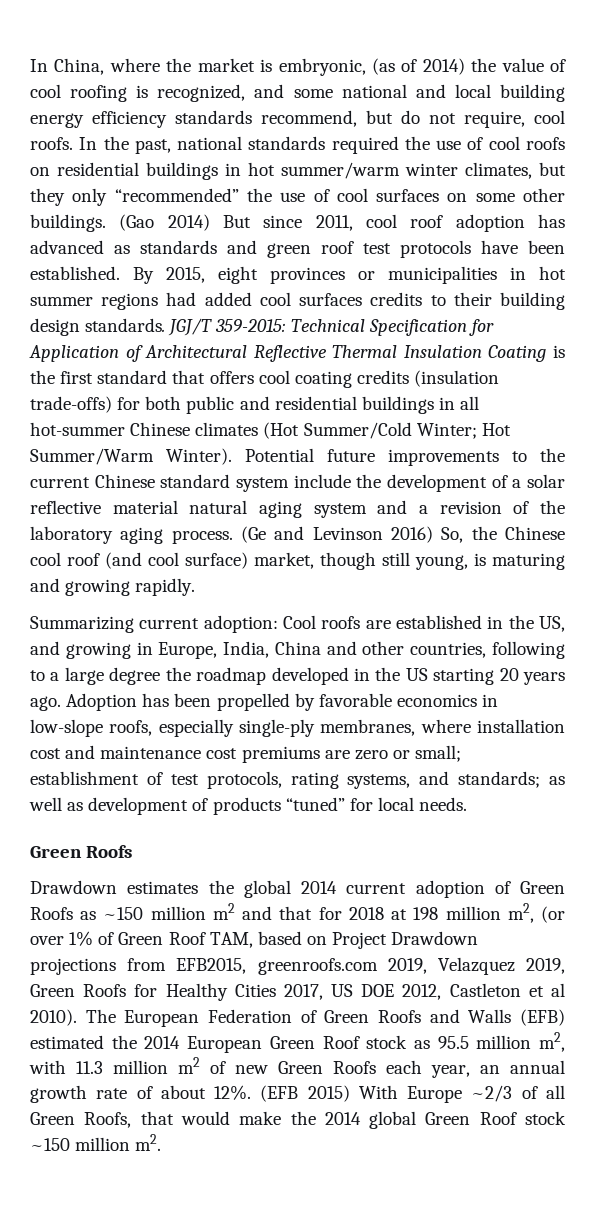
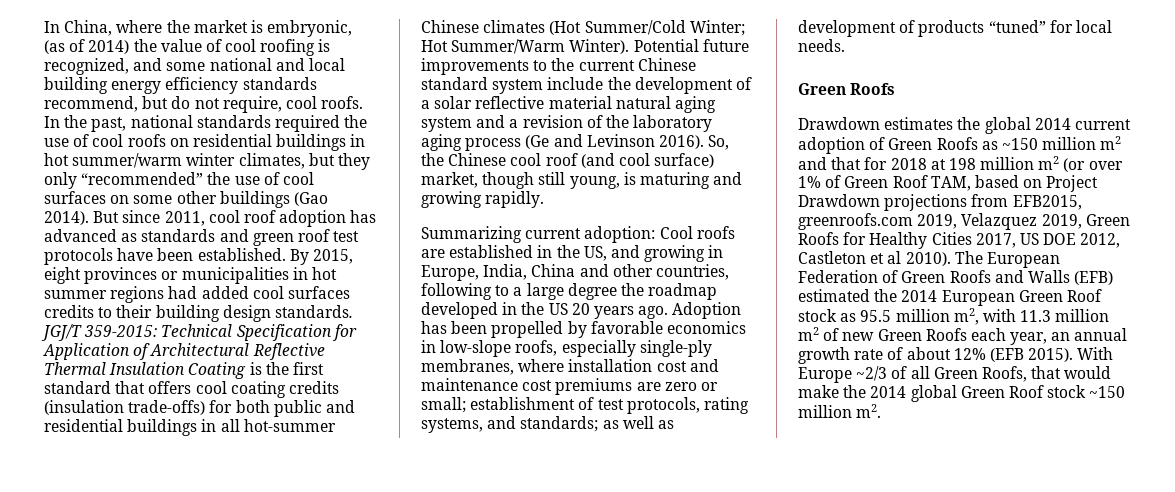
- In the past, national standards required the use of cool roofs on residential buildings in hot summer/warm winter climates, but they only “recommended” the use of cool surfaces on some other buildings. (Gao 2014) But since 2011, cool roof adoption has advanced as standards and green roof test protocols have been established.
+ In the past, national standards required the use of cool roofs on residential buildings in hot summer/warm winter climates, but they only “recommended” the use of cool surfaces on some other buildings (Gao 2014). But since 2011, cool roof adoption has advanced as standards and green roof test protocols have been established.
- Potential future improvements to the current Chinese standard system include the development of a solar reflective material natural aging system and a revision of the laboratory aging process. (Ge and Levinson 2016) So, the Chinese cool roof (and cool surface) market, though still young, is maturing and growing rapidly.
+ Potential future improvements to the current Chinese standard system include the development of a solar reflective material natural aging system and a revision of the laboratory aging process (Ge and Levinson 2016). So, the Chinese cool roof (and cool surface) market, though still young, is maturing and growing rapidly.
- Summarizing current adoption: Cool roofs are established in the US, and growing in Europe, India, China and other countries, following to a large degree the roadmap developed in the US starting 20 years ago.
+ Summarizing current adoption: Cool roofs are established in the US, and growing in Europe, India, China and other countries, following to a large degree the roadmap developed in the US 20 years ago.
- Drawdown estimates the global 2014 current adoption of Green Roofs as ~150 million m2 and that for 2018 at 198 million m2, (or over 1% of Green Roof TAM, based on Project Drawdown projections from EFB2015, greenroofs.com 2019, Velazquez 2019, Green Roofs for Healthy Cities 2017, US DOE 2012, Castleton et al 2010).
+ Drawdown estimates the global 2014 current adoption of Green Roofs as ~150 million m2 and that for 2018 at 198 million m2 (or over 1% of Green Roof TAM, based on Project Drawdown projections from EFB2015, greenroofs.com 2019, Velazquez 2019, Green Roofs for Healthy Cities 2017, US DOE 2012, Castleton et al 2010).
- The European Federation of Green Roofs and Walls (EFB) estimated the 2014 European Green Roof stock as 95.5 million m2, with 11.3 million m2 of new Green Roofs each year, an annual growth rate of about 12%. (EFB 2015) With Europe ~2/3 of all Green Roofs, that would make the 2014 global Green Roof stock ~150 million m2.
+ The European Federation of Green Roofs and Walls (EFB) estimated the 2014 European Green Roof stock as 95.5 million m2, with 11.3 million m2 of new Green Roofs each year, an annual growth rate of about 12% (EFB 2015). With Europe ~2/3 of all Green Roofs, that would make the 2014 global Green Roof stock ~150 million m2.

